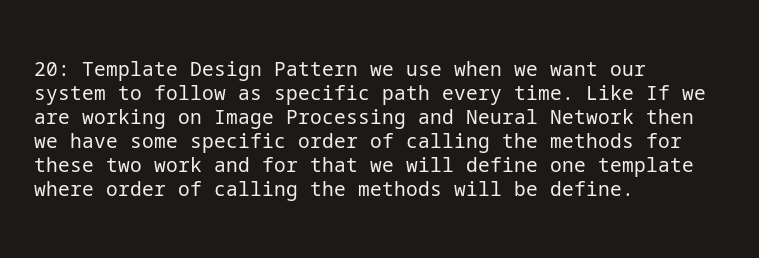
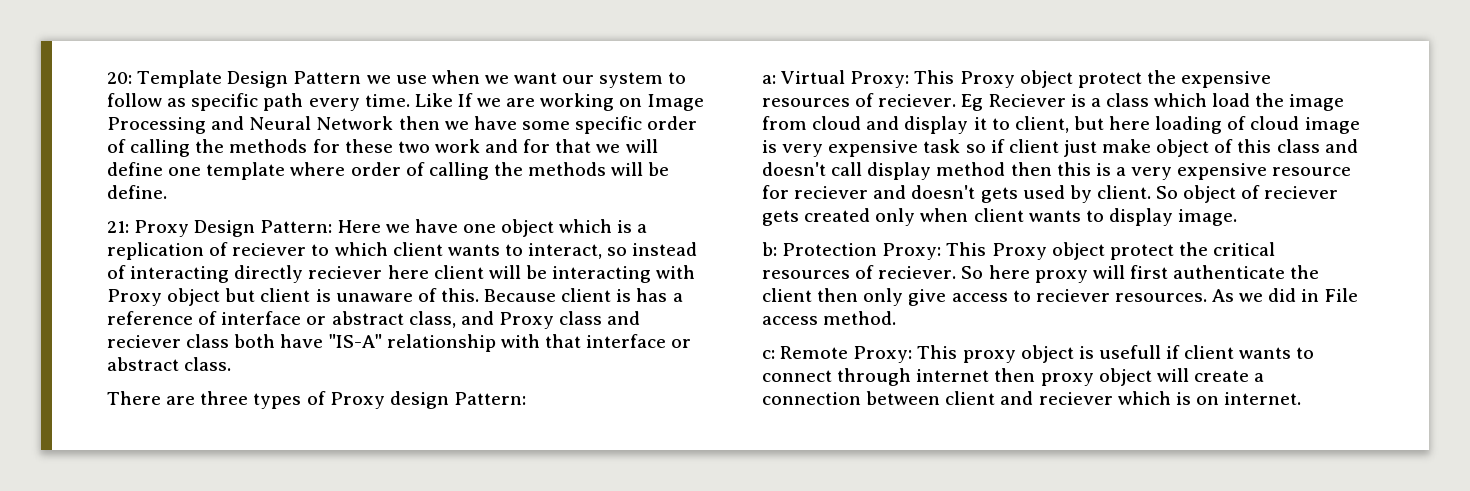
+ 21: Proxy Design Pattern: Here we have one object which is a replication of reciever to which client wants to interact, so instead of interacting directly reciever here client will be interacting with Proxy object but client is unaware of this. Because client is has a reference of interface or abstract class, and Proxy class and reciever class both have "IS-A" relationship with that interface or abstract class.
+ There are three types of Proxy design Pattern:
+ a: Virtual Proxy: This Proxy object protect the expensive resources of reciever. Eg Reciever is a class which load the image from cloud and display it to client, but here loading of cloud image is very expensive task so if client just make object of this class and doesn't call display method then this is a very expensive resource for reciever and doesn't gets used by client. So object of reciever gets created only when client wants to display image.
+ b: Protection Proxy: This Proxy object protect the critical resources of reciever. So here proxy will first authenticate the client then only give access to reciever resources. As we did in File access method.
+ c: Remote Proxy: This proxy object is usefull if client wants to connect through internet then proxy object will create a connection between client and reciever which is on internet.

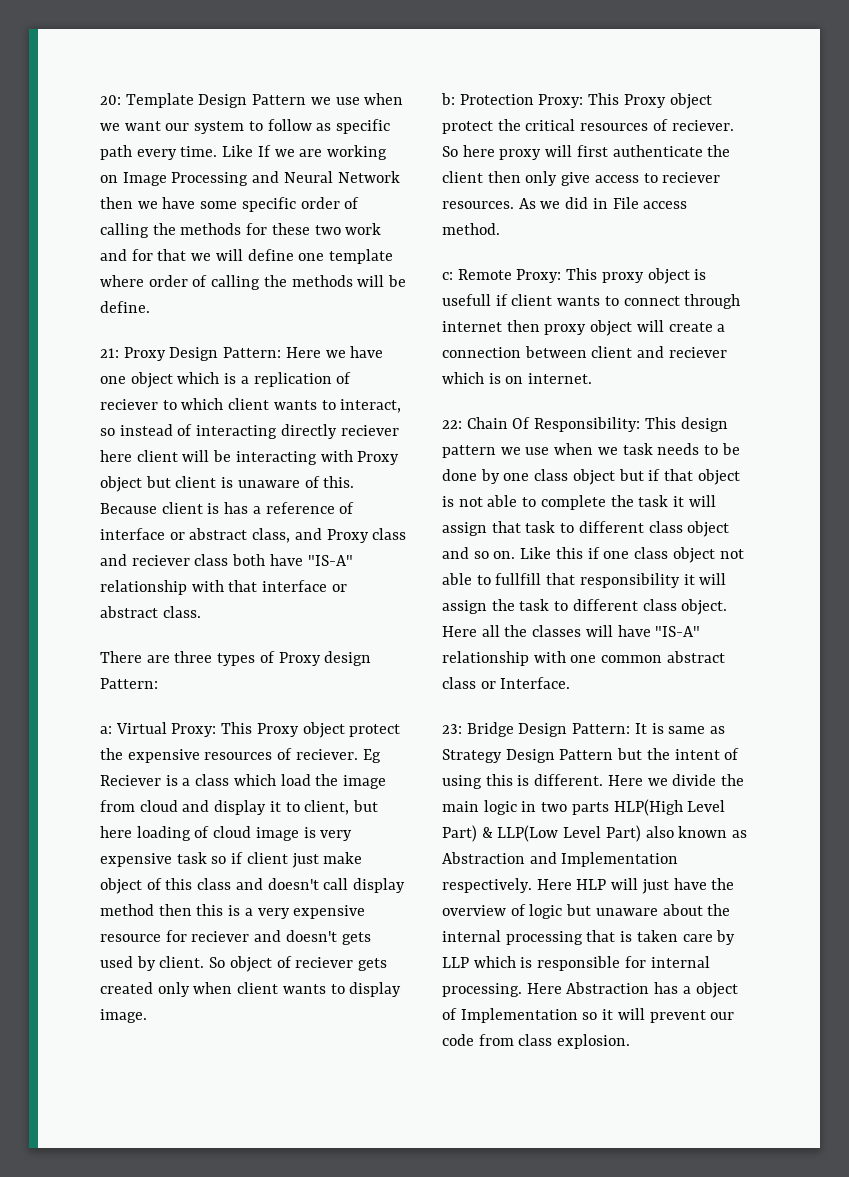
+ 22: Chain Of Responsibility: This design pattern we use when we task needs to be done by one class object but if that object is not able to complete the task it will assign that task to different class object and so on. Like this if one class object not able to fullfill that responsibility it will assign the task to different class object. Here all the classes will have "IS-A" relationship with one common abstract class or Interface.
+ 23: Bridge Design Pattern: It is same as Strategy Design Pattern but the intent of using this is different. Here we divide the main logic in two parts HLP(High Level Part) & LLP(Low Level Part) also known as Abstraction and Implementation respectively. Here HLP will just have the overview of logic but unaware about the internal processing that is taken care by LLP which is responsible for internal processing. Here Abstraction has a object of Implementation so it will prevent our code from class explosion.

